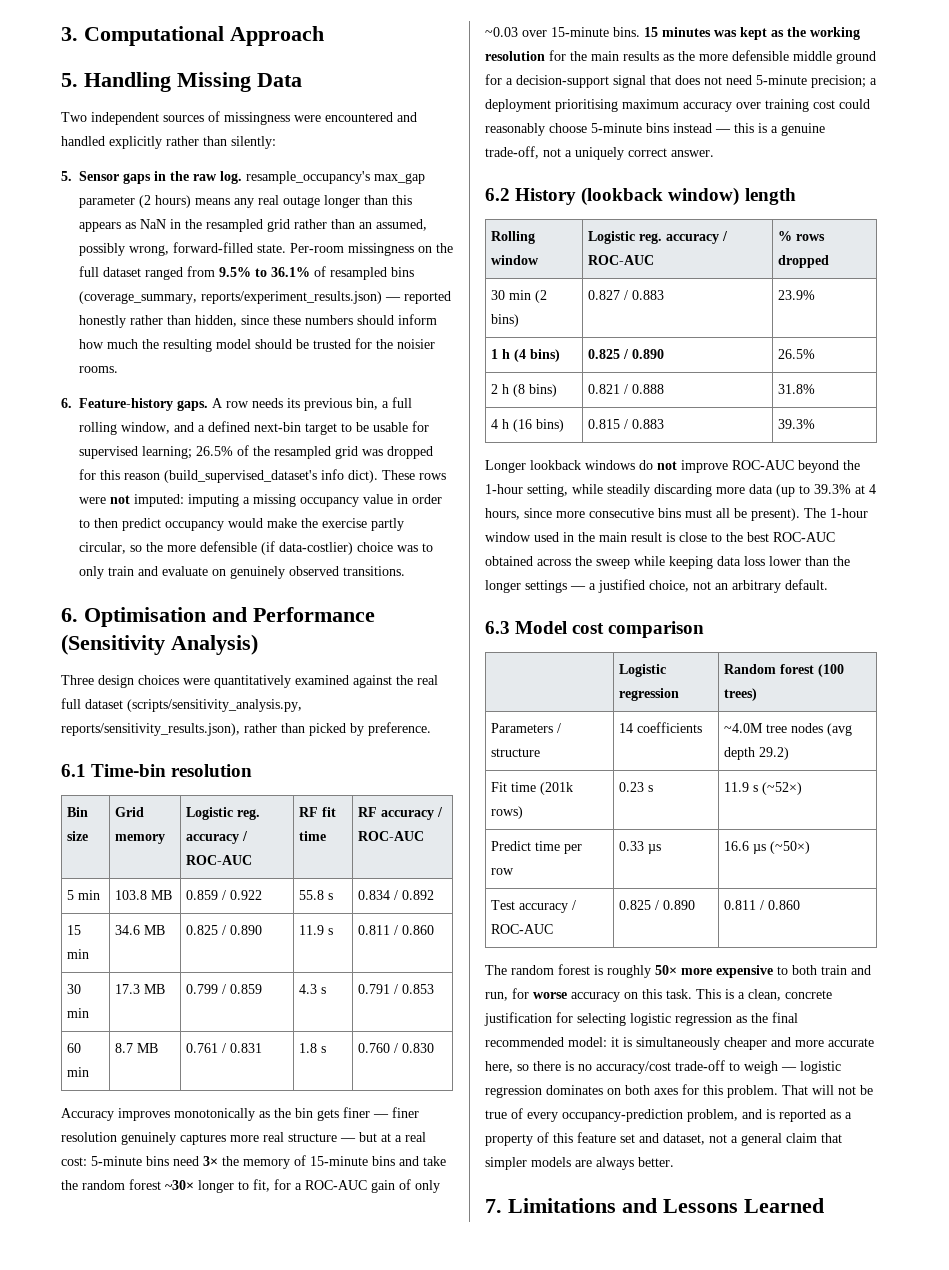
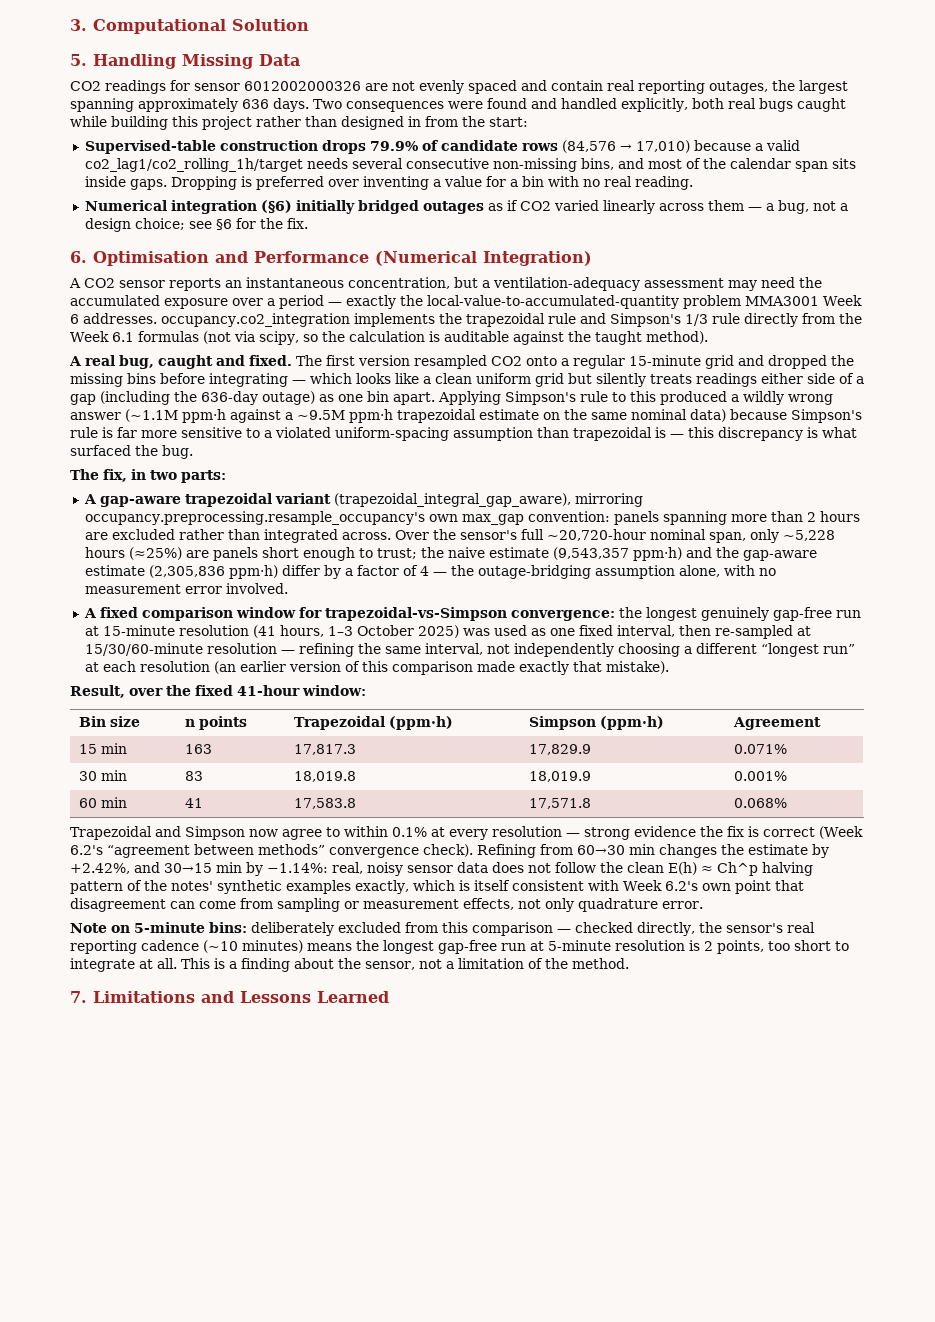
- 3. Computational Approach
+ 3. Computational Solution
- Two independent sources of missingness were encountered and handled explicitly rather than silently:
- 5. Sensor gaps in the raw log. resample_occupancy's max_gap parameter (2 hours) means any real outage longer than this appears as NaN in the resampled grid rather than an assumed, possibly wrong, forward-filled state. Per-room missingness on the full dataset ranged from 9.5% to 36.1% of resampled bins (coverage_summary, reports/experiment_results.json) — reported honestly rather than hidden, since these numbers should inform how much the resulting model should be trusted for the noisier rooms.
- 6. Feature-history gaps. A row needs its previous bin, a full rolling window, and a defined next-bin target to be usable for supervised learning; 26.5% of the resampled grid was dropped for this reason (build_supervised_dataset's info dict). These rows were not imputed: imputing a missing occupancy value in order to then predict occupancy would make the exercise partly circular, so the more defensible (if data-costlier) choice was to only train and evaluate on genuinely observed transitions.
- 6. Optimisation and Performance (Sensitivity Analysis)
- Three design choices were quantitatively examined against the real full dataset (scripts/sensitivity_analysis.py, reports/sensitivity_results.json), rather than picked by preference.
- 6.1 Time-bin resolution
- Bin size | Grid memory | Logistic reg. accuracy / ROC-AUC | RF fit time | RF accuracy / ROC-AUC
- 5 min | 103.8 MB | 0.859 / 0.922 | 55.8 s | 0.834 / 0.892
- 15 min | 34.6 MB | 0.825 / 0.890 | 11.9 s | 0.811 / 0.860
- 30 min | 17.3 MB | 0.799 / 0.859 | 4.3 s | 0.791 / 0.853
- 60 min | 8.7 MB | 0.761 / 0.831 | 1.8 s | 0.760 / 0.830
- Accuracy improves monotonically as the bin gets finer — finer resolution genuinely captures more real structure — but at a real cost: 5-minute bins need 3× the memory of 15-minute bins and take the random forest ~30× longer to fit, for a ROC-AUC gain of only ~0.03 over 15-minute bins. 15 minutes was kept as the working resolution for the main results as the more defensible middle ground for a decision-support signal that does not need 5-minute precision; a deployment prioritising maximum accuracy over training cost could reasonably choose 5-minute bins instead — this is a genuine trade-off, not a uniquely correct answer.
- 6.2 History (lookback window) length
- Rolling window | Logistic reg. accuracy / ROC-AUC | % rows dropped
- 30 min (2 bins) | 0.827 / 0.883 | 23.9%
- 1 h (4 bins) | 0.825 / 0.890 | 26.5%
- 2 h (8 bins) | 0.821 / 0.888 | 31.8%
- 4 h (16 bins) | 0.815 / 0.883 | 39.3%
- Longer lookback windows do not improve ROC-AUC beyond the 1-hour setting, while steadily discarding more data (up to 39.3% at 4 hours, since more consecutive bins must all be present). The 1-hour window used in the main result is close to the best ROC-AUC obtained across the sweep while keeping data loss lower than the longer settings — a justified choice, not an arbitrary default.
- 6.3 Model cost comparison
- | Logistic regression | Random forest (100 trees)
- Parameters / structure | 14 coefficients | ~4.0M tree nodes (avg depth 29.2)
- Fit time (201k rows) | 0.23 s | 11.9 s (~52×)
- Predict time per row | 0.33 µs | 16.6 µs (~50×)
- Test accuracy / ROC-AUC | 0.825 / 0.890 | 0.811 / 0.860
- The random forest is roughly 50× more expensive to both train and run, for worse accuracy on this task. This is a clean, concrete justification for selecting logistic regression as the final recommended model: it is simultaneously cheaper and more accurate here, so there is no accuracy/cost trade-off to weigh — logistic regression dominates on both axes for this problem. That will not be true of every occupancy-prediction problem, and is reported as a property of this feature set and dataset, not a general claim that simpler models are always better.
+ CO2 readings for sensor 6012002000326 are not evenly spaced and contain real reporting outages, the largest spanning approximately 636 days. Two consequences were found and handled explicitly, both real bugs caught while building this project rather than designed in from the start:
+ Supervised-table construction drops 79.9% of candidate rows (84,576 → 17,010) because a valid co2_lag1/co2_rolling_1h/target needs several consecutive non-missing bins, and most of the calendar span sits inside gaps. Dropping is preferred over inventing a value for a bin with no real reading.
+ Numerical integration (§6) initially bridged outages as if CO2 varied linearly across them — a bug, not a design choice; see §6 for the fix.
+ 6. Optimisation and Performance (Numerical Integration)
+ A CO2 sensor reports an instantaneous concentration, but a ventilation-adequacy assessment may need the accumulated exposure over a period — exactly the local-value-to-accumulated-quantity problem MMA3001 Week 6 addresses. occupancy.co2_integration implements the trapezoidal rule and Simpson's 1/3 rule directly from the Week 6.1 formulas (not via scipy, so the calculation is auditable against the taught method).
+ A real bug, caught and fixed. The first version resampled CO2 onto a regular 15-minute grid and dropped the missing bins before integrating — which looks like a clean uniform grid but silently treats readings either side of a gap (including the 636-day outage) as one bin apart. Applying Simpson's rule to this produced a wildly wrong answer (~1.1M ppm·h against a ~9.5M ppm·h trapezoidal estimate on the same nominal data) because Simpson's rule is far more sensitive to a violated uniform-spacing assumption than trapezoidal is — this discrepancy is what surfaced the bug.
+ The fix, in two parts:
+ A gap-aware trapezoidal variant (trapezoidal_integral_gap_aware), mirroring occupancy.preprocessing.resample_occupancy's own max_gap convention: panels spanning more than 2 hours are excluded rather than integrated across. Over the sensor's full ~20,720-hour nominal span, only ~5,228 hours (≈25%) are panels short enough to trust; the naive estimate (9,543,357 ppm·h) and the gap-aware estimate (2,305,836 ppm·h) differ by a factor of 4 — the outage-bridging assumption alone, with no measurement error involved.
+ A fixed comparison window for trapezoidal-vs-Simpson convergence: the longest genuinely gap-free run at 15-minute resolution (41 hours, 1–3 October 2025) was used as one fixed interval, then re-sampled at 15/30/60-minute resolution — refining the same interval, not independently choosing a different “longest run” at each resolution (an earlier version of this comparison made exactly that mistake).
+ Result, over the fixed 41-hour window:
+ Bin size | n points | Trapezoidal (ppm·h) | Simpson (ppm·h) | Agreement
+ 15 min | 163 | 17,817.3 | 17,829.9 | 0.071%
+ 30 min | 83 | 18,019.8 | 18,019.9 | 0.001%
+ 60 min | 41 | 17,583.8 | 17,571.8 | 0.068%
+ Trapezoidal and Simpson now agree to within 0.1% at every resolution — strong evidence the fix is correct (Week 6.2's “agreement between methods” convergence check). Refining from 60→30 min changes the estimate by +2.42%, and 30→15 min by −1.14%: real, noisy sensor data does not follow the clean E(h) ≈ Ch^p halving pattern of the notes' synthetic examples exactly, which is itself consistent with Week 6.2's own point that disagreement can come from sampling or measurement effects, not only quadrature error.
+ Note on 5-minute bins: deliberately excluded from this comparison — checked directly, the sensor's real reporting cadence (~10 minutes) means the longest gap-free run at 5-minute resolution is 2 points, too short to integrate at all. This is a finding about the sensor, not a limitation of the method.

